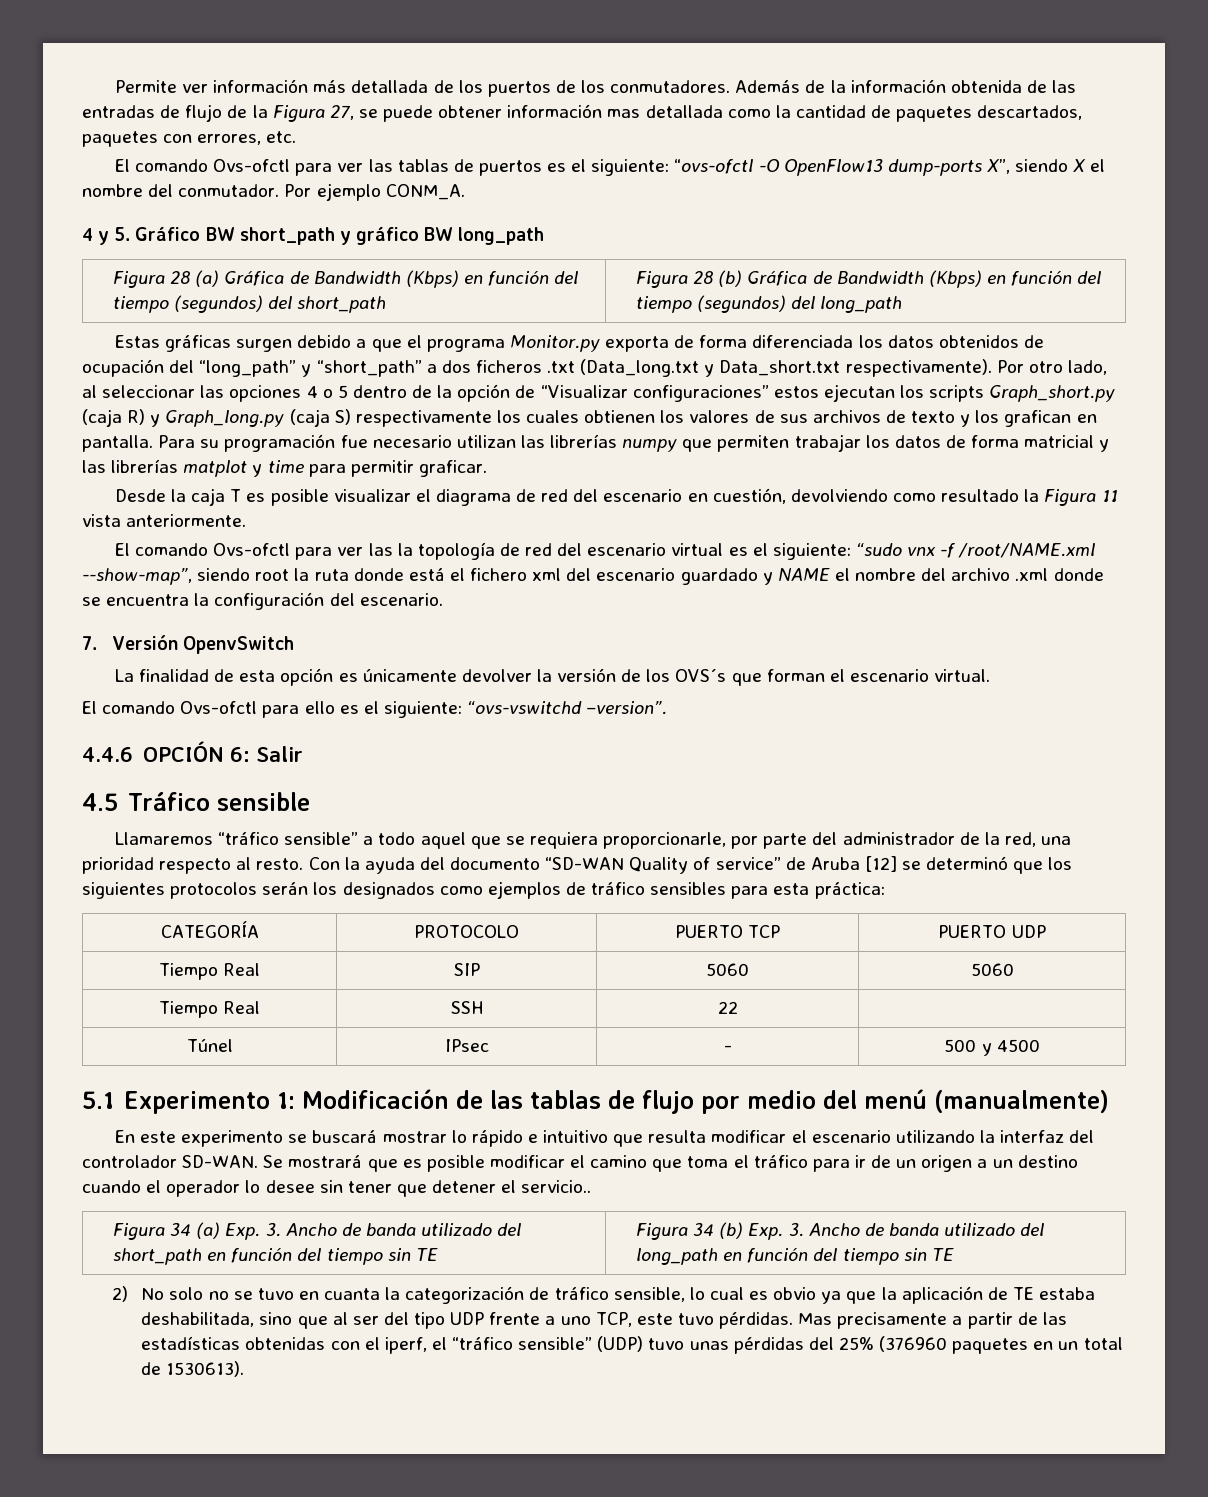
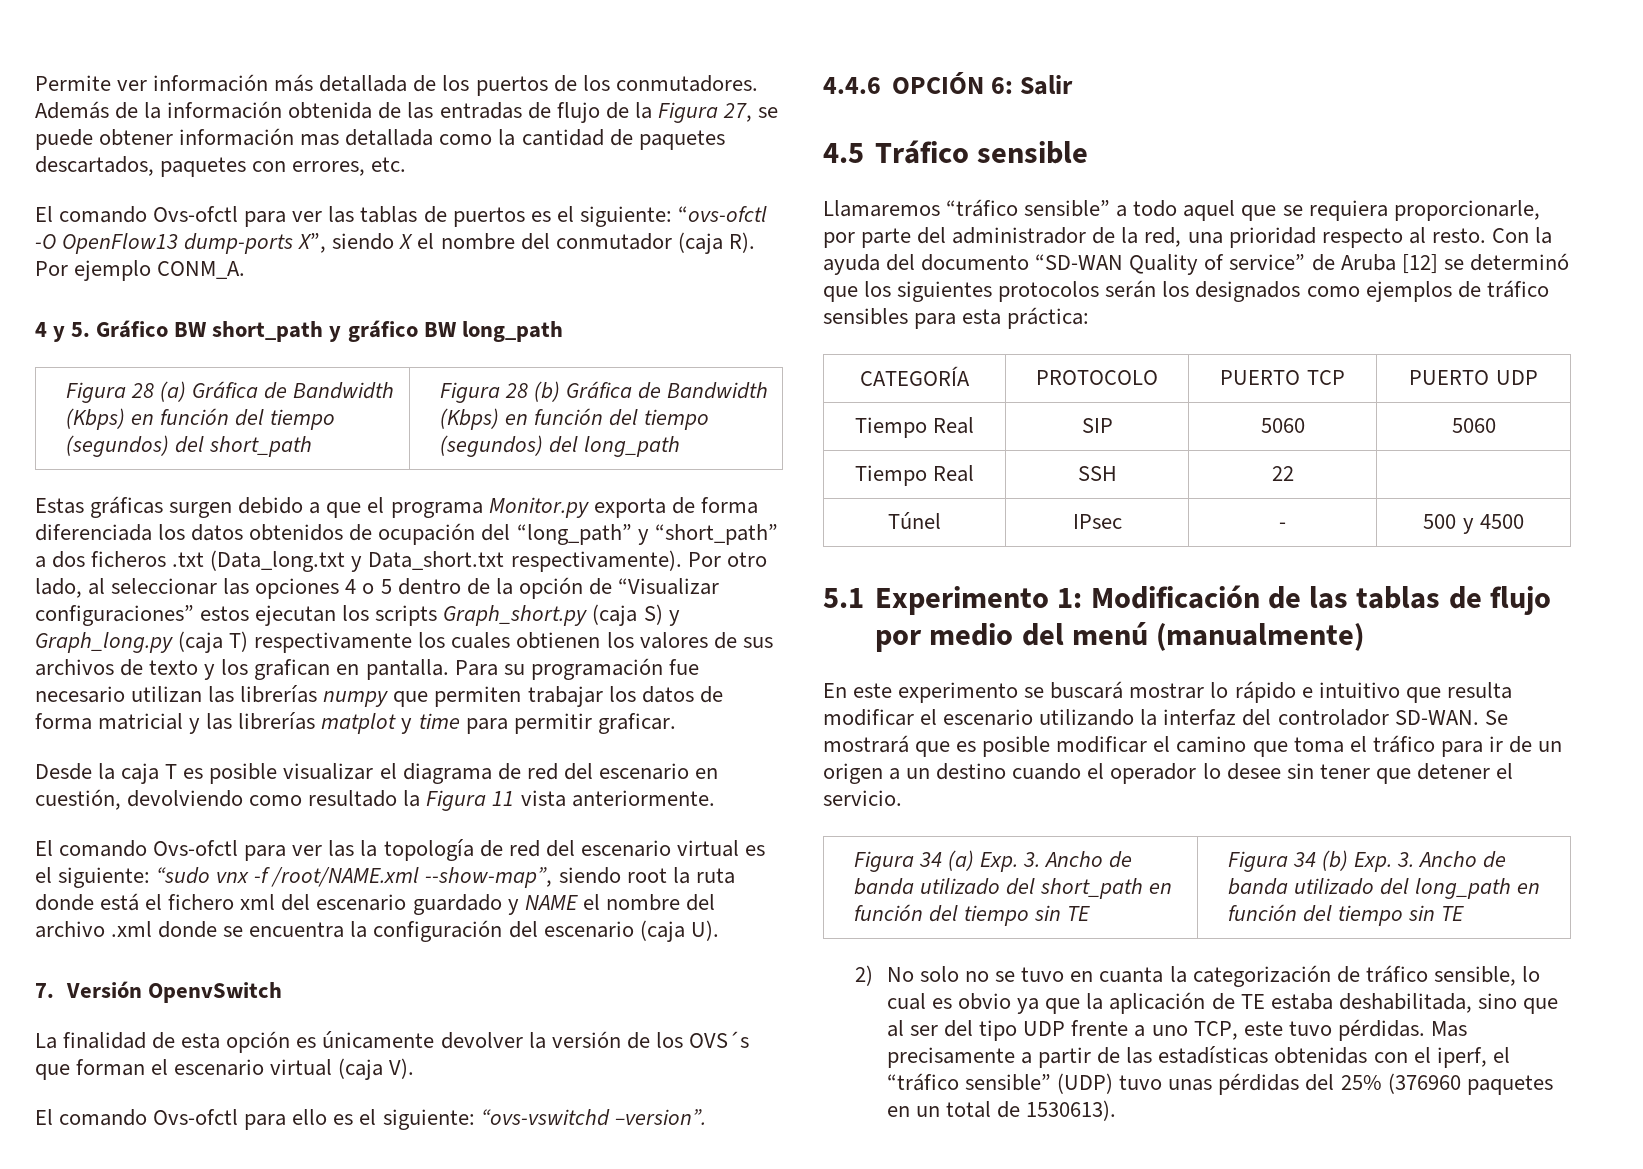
- El comando Ovs-ofctl para ver las tablas de puertos es el siguiente: “ovs-ofctl -O OpenFlow13 dump-ports X”, siendo X el nombre del conmutador. Por ejemplo CONM_A.
+ El comando Ovs-ofctl para ver las tablas de puertos es el siguiente: “ovs-ofctl -O OpenFlow13 dump-ports X”, siendo X el nombre del conmutador (caja R). Por ejemplo CONM_A.
- Por otro lado, al seleccionar las opciones 4 o 5 dentro de la opción de “Visualizar configuraciones” estos ejecutan los scripts Graph_short.py (caja R) y Graph_long.py (caja S) respectivamente los cuales obtienen los valores de sus archivos de texto y los grafican en pantalla.
+ Por otro lado, al seleccionar las opciones 4 o 5 dentro de la opción de “Visualizar configuraciones” estos ejecutan los scripts Graph_short.py (caja S) y Graph_long.py (caja T) respectivamente los cuales obtienen los valores de sus archivos de texto y los grafican en pantalla.
- El comando Ovs-ofctl para ver las la topología de red del escenario virtual es el siguiente: “sudo vnx -f /root/NAME.xml --show-map”, siendo root la ruta donde está el fichero xml del escenario guardado y NAME el nombre del archivo .xml donde se encuentra la configuración del escenario.
+ El comando Ovs-ofctl para ver las la topología de red del escenario virtual es el siguiente: “sudo vnx -f /root/NAME.xml --show-map”, siendo root la ruta donde está el fichero xml del escenario guardado y NAME el nombre del archivo .xml donde se encuentra la configuración del escenario (caja U).
- La finalidad de esta opción es únicamente devolver la versión de los OVS´s que forman el escenario virtual.
+ La finalidad de esta opción es únicamente devolver la versión de los OVS´s que forman el escenario virtual (caja V).
- Se mostrará que es posible modificar el camino que toma el tráfico para ir de un origen a un destino cuando el operador lo desee sin tener que detener el servicio..
+ Se mostrará que es posible modificar el camino que toma el tráfico para ir de un origen a un destino cuando el operador lo desee sin tener que detener el servicio.

